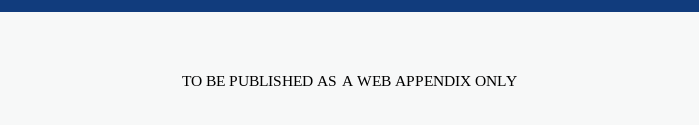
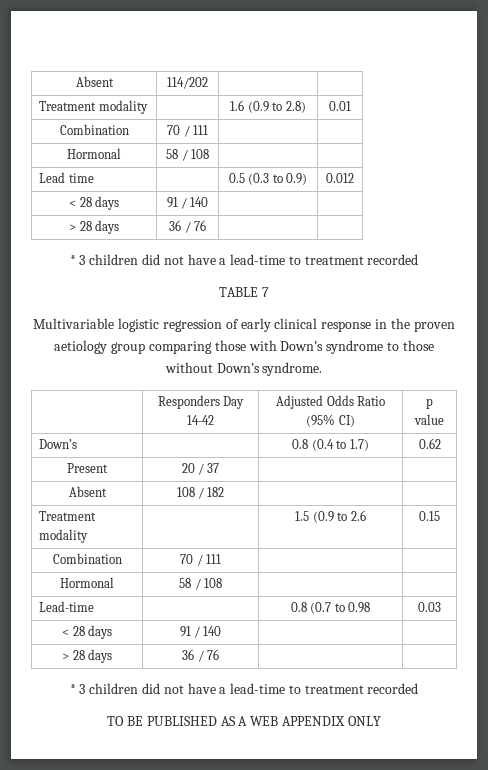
+ Absent | 114/202 | |
+ Treatment modality | | 1.6 (0.9 to 2.8) | 0.01
+ Combination | 70 / 111 | |
+ Hormonal | 58 / 108 | |
+ Lead time | | 0.5 (0.3 to 0.9) | 0.012
+ < 28 days | 91 / 140 | |
+ > 28 days | 36 / 76 | |
+ * 3 children did not have a lead-time to treatment recorded
+ TABLE 7
+ Multivariable logistic regression of early clinical response in the proven aetiology group comparing those with Down’s syndrome to those without Down’s syndrome.
+ | Responders Day 14-42 | Adjusted Odds Ratio (95% CI) | p value
+ Down’s | | 0.8 (0.4 to 1.7) | 0.62
+ Present | 20 / 37 | |
+ Absent | 108 / 182 | |
+ Treatment modality | | 1.5 (0.9 to 2.6 | 0.15
+ Combination | 70 / 111 | |
+ Hormonal | 58 / 108 | |
+ Lead-time | | 0.8 (0.7 to 0.98 | 0.03
+ < 28 days | 91 / 140 | |
+ > 28 days | 36 / 76 | |
+ * 3 children did not have a lead-time to treatment recorded

